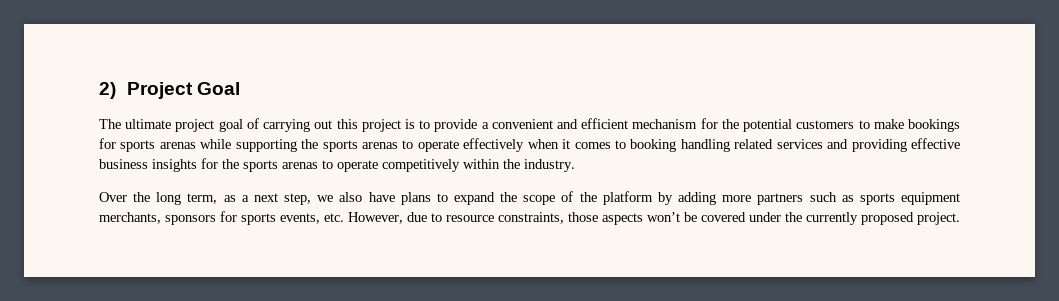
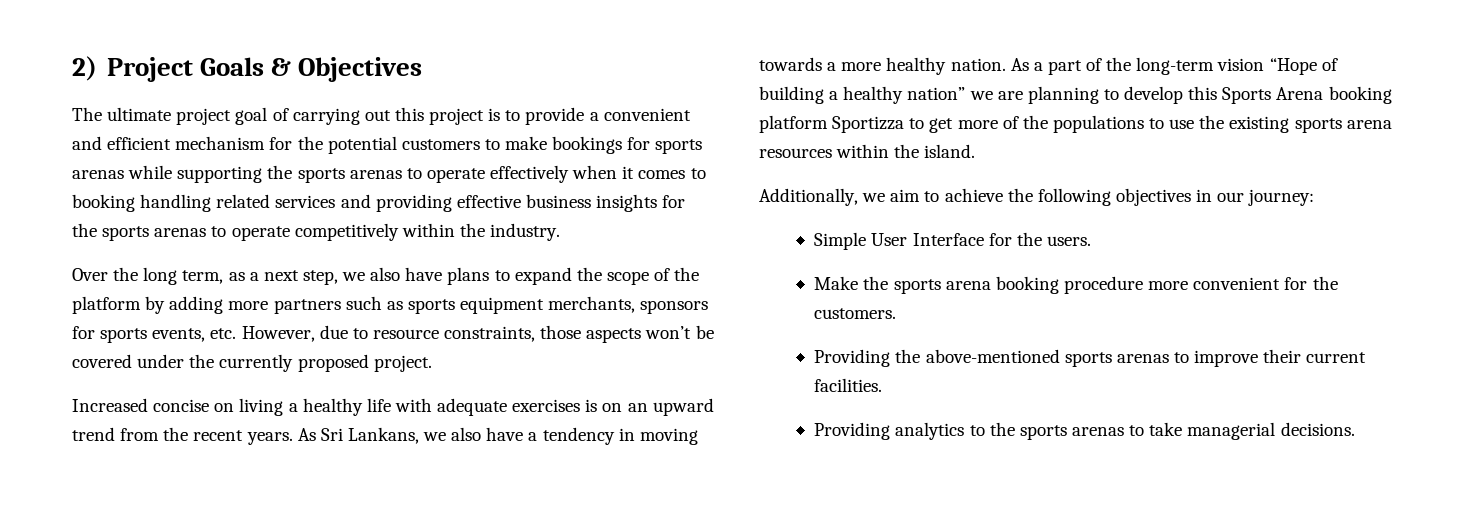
- 2) Project Goal
+ 2) Project Goals & Objectives
+ Increased concise on living a healthy life with adequate exercises is on an upward trend from the recent years. As Sri Lankans, we also have a tendency in moving towards a more healthy nation. As a part of the long-term vision “Hope of building a healthy nation” we are planning to develop this Sports Arena booking platform Sportizza to get more of the populations to use the existing sports arena resources within the island.
+ Additionally, we aim to achieve the following objectives in our journey:
+ Simple User Interface for the users.
+ Make the sports arena booking procedure more convenient for the customers.
+ Providing the above-mentioned sports arenas to improve their current facilities.
+ Providing analytics to the sports arenas to take managerial decisions.

